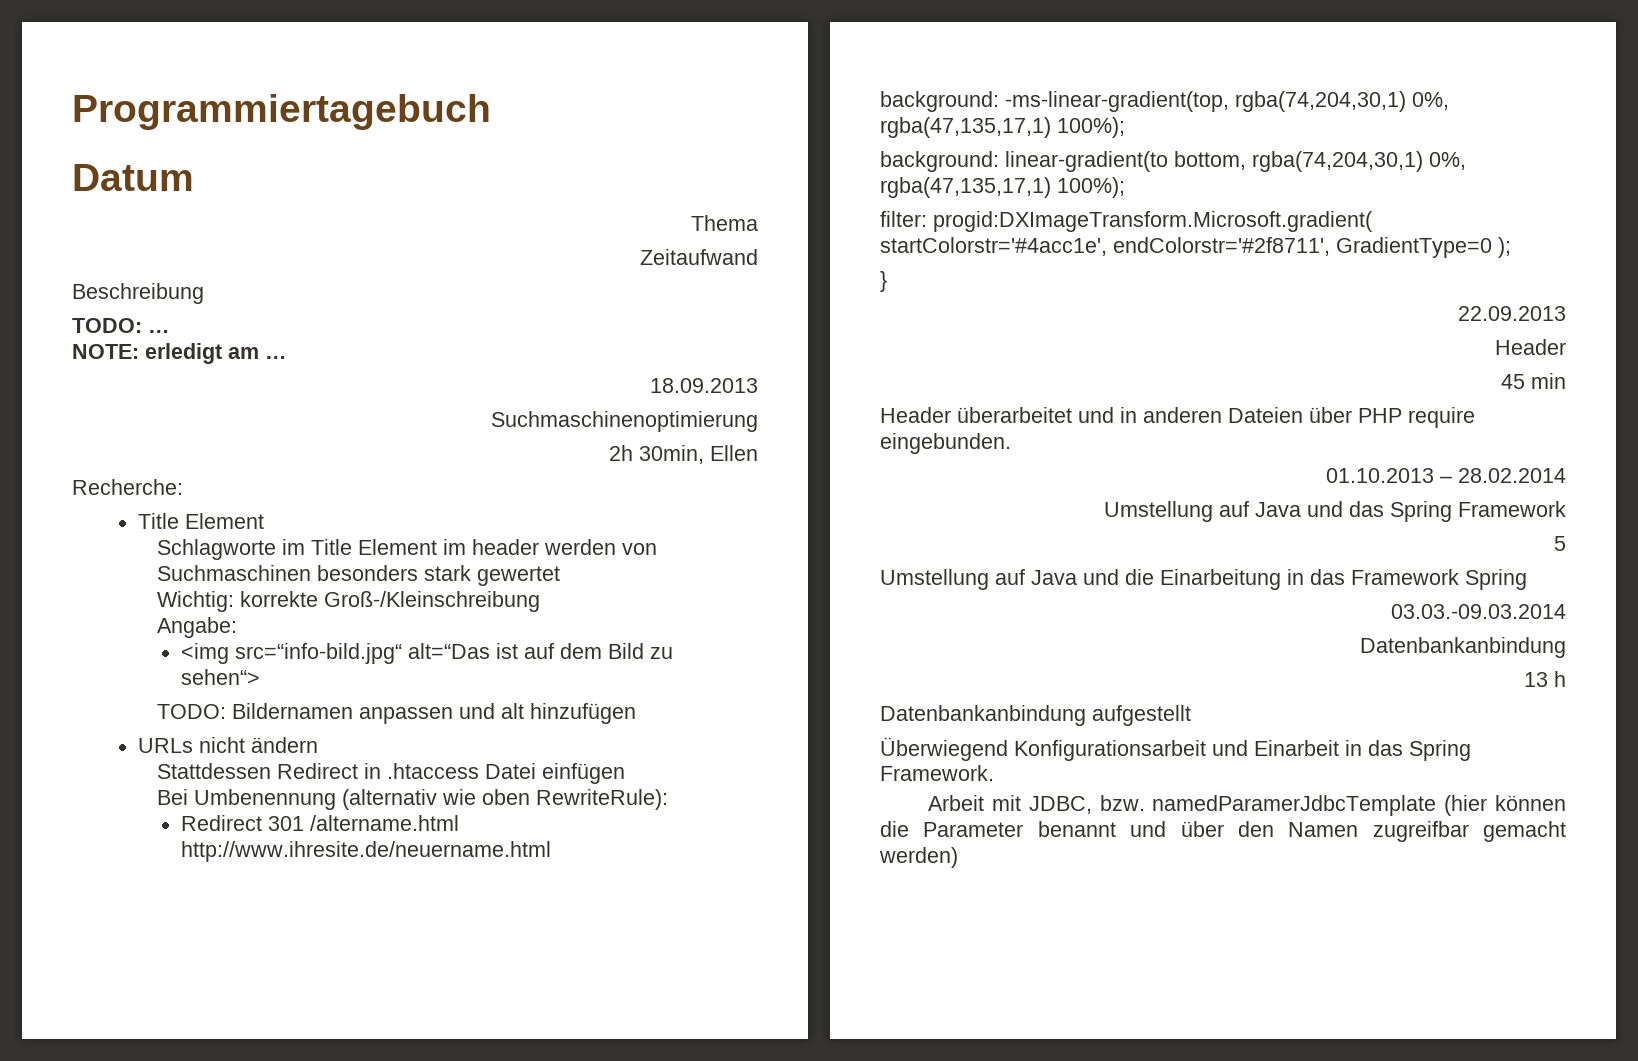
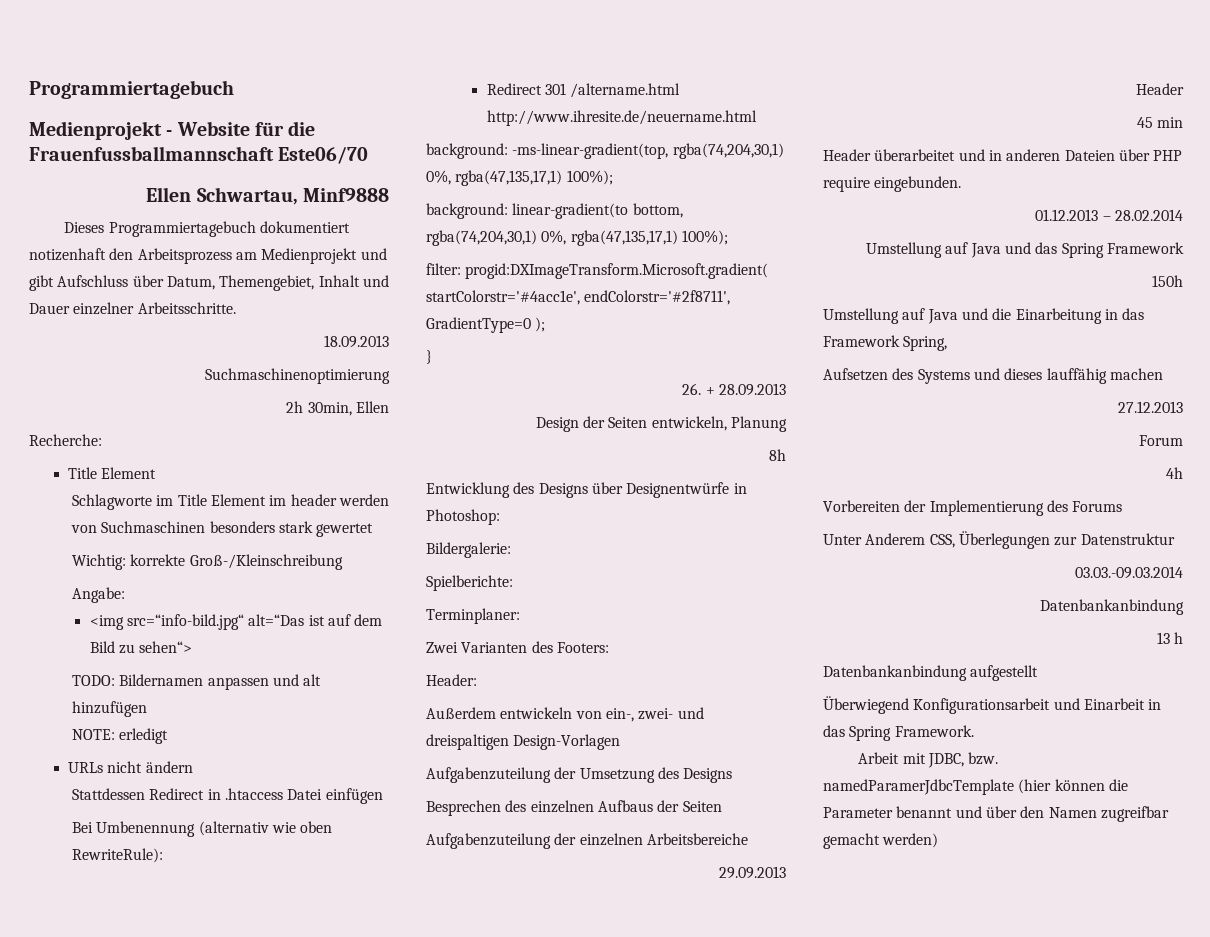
- Datum
- Thema
- Zeitaufwand
- Beschreibung
- TODO: …
- NOTE: erledigt am …
+ Medienprojekt - Website für die Frauenfussballmannschaft Este06/70
+ Ellen Schwartau, Minf9888
+ Dieses Programmiertagebuch dokumentiert notizenhaft den Arbeitsprozess am Medienprojekt und gibt Aufschluss über Datum, Themengebiet, Inhalt und Dauer einzelner Arbeitsschritte.
+ NOTE: erledigt
- 22.09.2013
+ 26. + 28.09.2013
+ Design der Seiten entwickeln, Planung
+ 8h
+ Entwicklung des Designs über Designentwürfe in Photoshop:
+ Bildergalerie:
+ Spielberichte:
+ Terminplaner:
+ Zwei Varianten des Footers:
+ Header:
+ Außerdem entwickeln von ein-, zwei- und dreispaltigen Design-Vorlagen
+ Aufgabenzuteilung der Umsetzung des Designs
+ Besprechen des einzelnen Aufbaus der Seiten
+ Aufgabenzuteilung der einzelnen Arbeitsbereiche
+ 29.09.2013
- 01.10.2013 – 28.02.2014
+ 01.12.2013 – 28.02.2014
- 5
+ 150h
- Umstellung auf Java und die Einarbeitung in das Framework Spring
+ Umstellung auf Java und die Einarbeitung in das Framework Spring,
+ Aufsetzen des Systems und dieses lauffähig machen
+ 27.12.2013
+ Forum
+ 4h
+ Vorbereiten der Implementierung des Forums
+ Unter Anderem CSS, Überlegungen zur Datenstruktur

